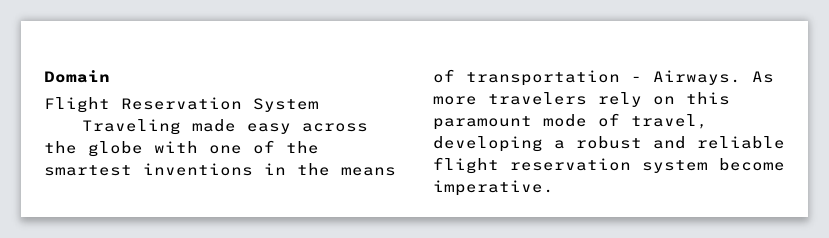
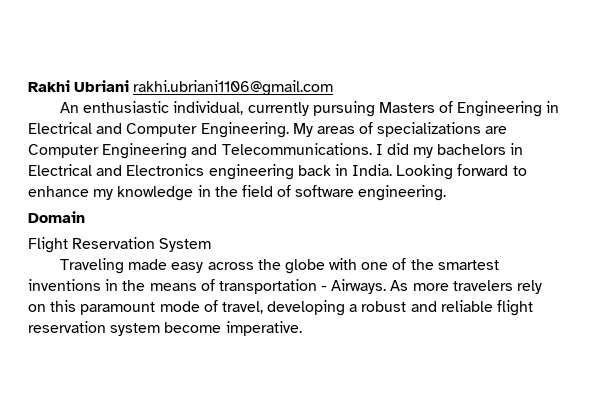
+ Rakhi Ubriani rakhi.ubriani1106@gmail.com
+ An enthusiastic individual, currently pursuing Masters of Engineering in Electrical and Computer Engineering. My areas of specializations are Computer Engineering and Telecommunications. I did my bachelors in Electrical and Electronics engineering back in India. Looking forward to enhance my knowledge in the field of software engineering.

